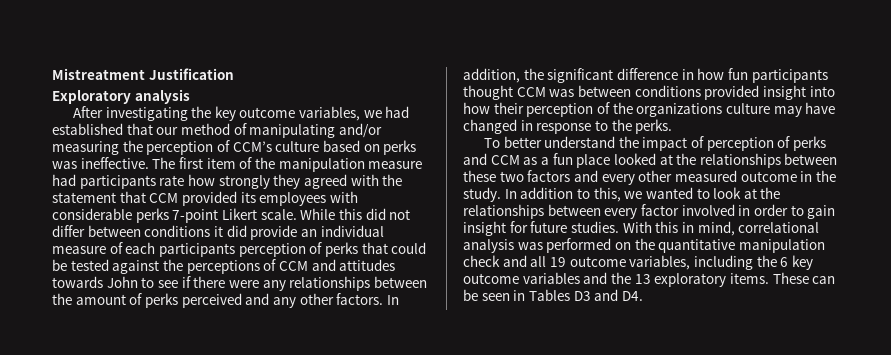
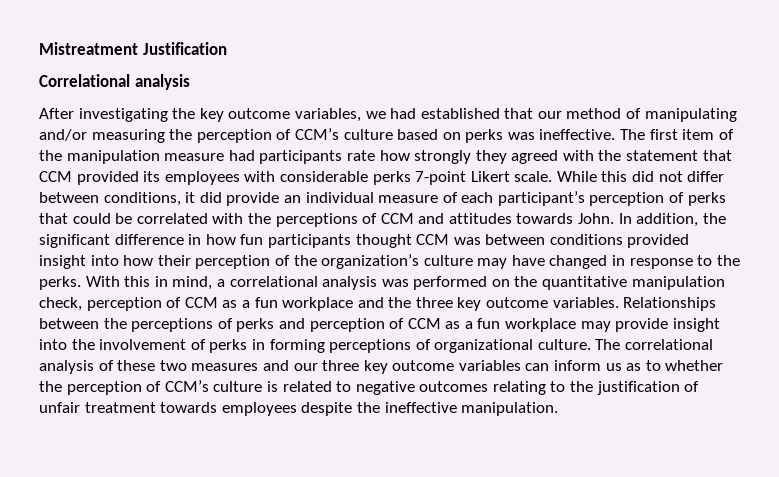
- Exploratory analysis
+ Correlational analysis
- While this did not differ between conditions it did provide an individual measure of each participants perception of perks that could be tested against the perceptions of CCM and attitudes towards John to see if there were any relationships between the amount of perks perceived and any other factors.
+ While this did not differ between conditions, it did provide an individual measure of each participant’s perception of perks that could be correlated with the perceptions of CCM and attitudes towards John.
- In addition, the significant difference in how fun participants thought CCM was between conditions provided insight into how their perception of the organizations culture may have changed in response to the perks.
- To better understand the impact of perception of perks and CCM as a fun place looked at the relationships between these two factors and every other measured outcome in the study. In addition to this, we wanted to look at the relationships between every factor involved in order to gain insight for future studies.
+ In addition, the significant difference in how fun participants thought CCM was between conditions provided insight into how their perception of the organization’s culture may have changed in response to the perks.
- With this in mind, correlational analysis was performed on the quantitative manipulation check and all 19 outcome variables, including the 6 key outcome variables and the 13 exploratory items. These can be seen in Tables D3 and D4.
+ With this in mind, a correlational analysis was performed on the quantitative manipulation check, perception of CCM as a fun workplace and the three key outcome variables. Relationships between the perceptions of perks and perception of CCM as a fun workplace may provide insight into the involvement of perks in forming perceptions of organizational culture. The correlational analysis of these two measures and our three key outcome variables can inform us as to whether the perception of CCM’s culture is related to negative outcomes relating to the justification of unfair treatment towards employees despite the ineffective manipulation.

